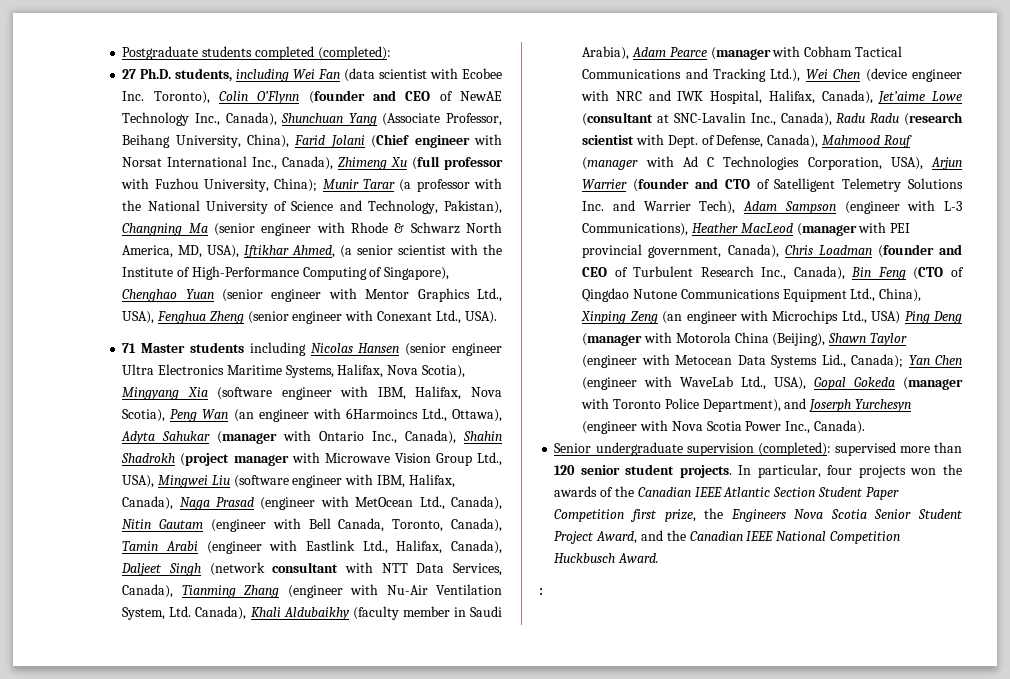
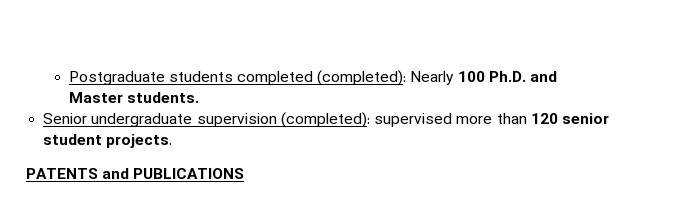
- Postgraduate students completed (completed):
- 27 Ph.D. students, including Wei Fan (data scientist with Ecobee Inc. Toronto), Colin O’Flynn (founder and CEO of NewAE Technology Inc., Canada), Shunchuan Yang (Associate Professor, Beihang University, China), Farid Jolani (Chief engineer with Norsat International Inc., Canada), Zhimeng Xu (full professor with Fuzhou University, China); Munir Tarar (a professor with the National University of Science and Technology, Pakistan), Changning Ma (senior engineer with Rhode & Schwarz North America, MD, USA), Iftikhar Ahmed, (a senior scientist with the Institute of High-Performance Computing of Singapore), Chenghao Yuan (senior engineer with Mentor Graphics Ltd., USA), Fenghua Zheng (senior engineer with Conexant Ltd., USA).
- 71 Master students including Nicolas Hansen (senior engineer Ultra Electronics Maritime Systems, Halifax, Nova Scotia), Mingyang Xia (software engineer with IBM, Halifax, Nova Scotia), Peng Wan (an engineer with 6Harmoincs Ltd., Ottawa), Adyta Sahukar (manager with Ontario Inc., Canada), Shahin Shadrokh (project manager with Microwave Vision Group Ltd., USA), Mingwei Liu (software engineer with IBM, Halifax, Canada), Naga Prasad (engineer with MetOcean Ltd., Canada), Nitin Gautam (engineer with Bell Canada, Toronto, Canada), Tamin Arabi (engineer with Eastlink Ltd., Halifax, Canada), Daljeet Singh (network consultant with NTT Data Services, Canada), Tianming Zhang (engineer with Nu-Air Ventilation System, Ltd. Canada), Khali Aldubaikhy (faculty member in Saudi Arabia), Adam Pearce (manager with Cobham Tactical Communications and Tracking Ltd.), Wei Chen (device engineer with NRC and IWK Hospital, Halifax, Canada), Jet’aime Lowe (consultant at SNC-Lavalin Inc., Canada), Radu Radu (research scientist with Dept. of Defense, Canada), Mahmood Rouf (manager with Ad C Technologies Corporation, USA), Arjun Warrier (founder and CTO of Satelligent Telemetry Solutions Inc. and Warrier Tech), Adam Sampson (engineer with L-3 Communications), Heather MacLeod (manager with PEI provincial government, Canada), Chris Loadman (founder and CEO of Turbulent Research Inc., Canada), Bin Feng (CTO of Qingdao Nutone Communications Equipment Ltd., China), Xinping Zeng (an engineer with Microchips Ltd., USA) Ping Deng (manager with Motorola China (Beijing), Shawn Taylor (engineer with Metocean Data Systems Lid., Canada); Yan Chen (engineer with WaveLab Ltd., USA), Gopal Gokeda (manager with Toronto Police Department), and Joserph Yurchesyn (engineer with Nova Scotia Power Inc., Canada).
+ Postgraduate students completed (completed): Nearly 100 Ph.D. and Master students.
- Senior undergraduate supervision (completed): supervised more than 120 senior student projects. In particular, four projects won the awards of the Canadian IEEE Atlantic Section Student Paper Competition first prize, the Engineers Nova Scotia Senior Student Project Award, and the Canadian IEEE National Competition Huckbusch Award.
- :
+ Senior undergraduate supervision (completed): supervised more than 120 senior student projects.
+ PATENTS and PUBLICATIONS

